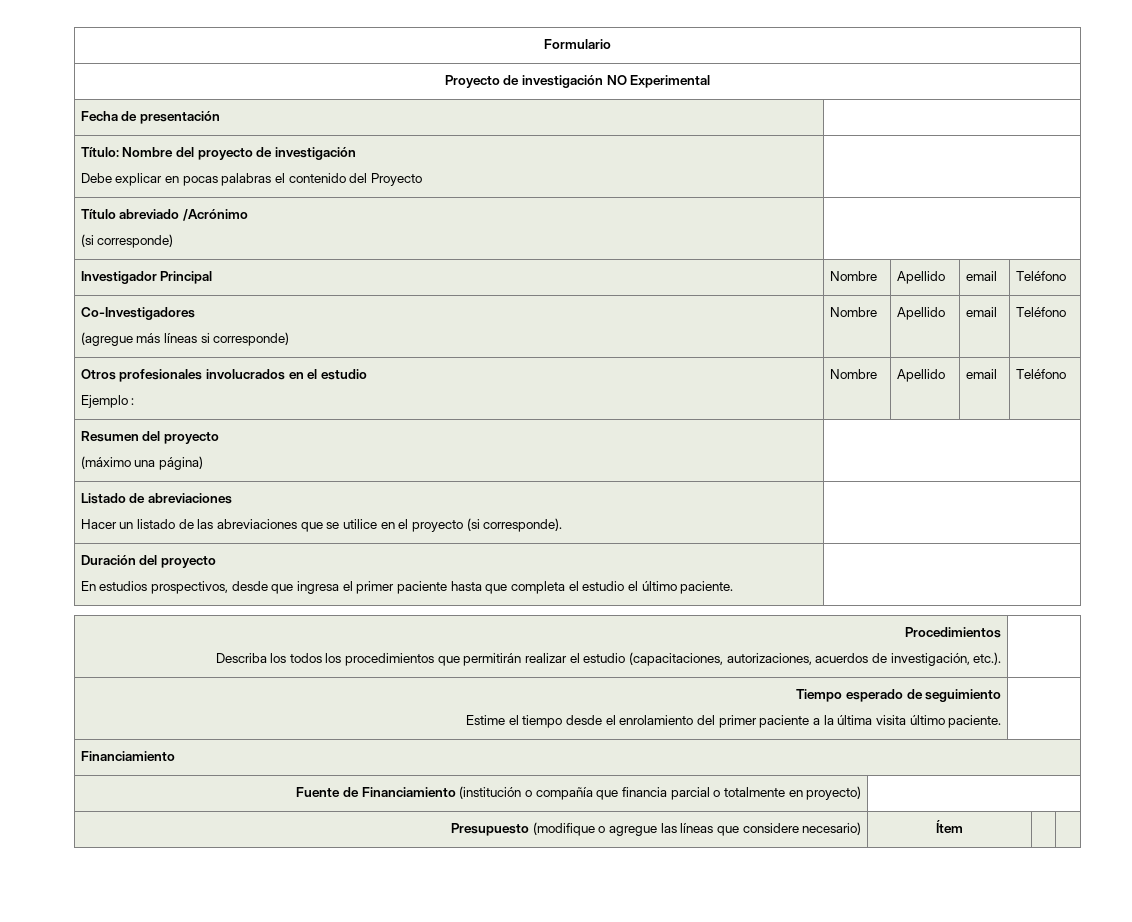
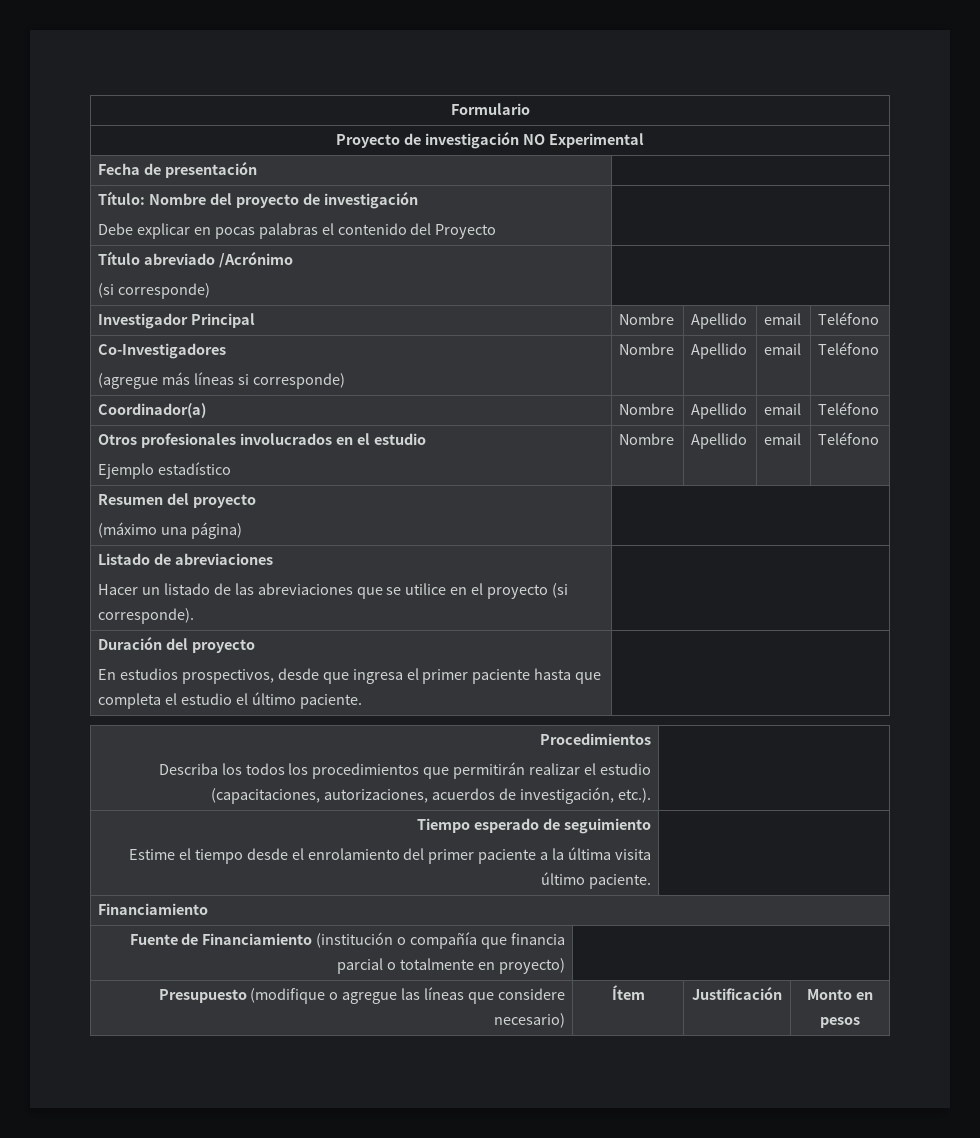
+ Coordinador(a) | Nombre | Apellido | email | Teléfono
  Otros profesionales involucrados en el estudio
- Ejemplo : | Nombre | Apellido | email | Teléfono
+ Ejemplo estadístico | Nombre | Apellido | email | Teléfono
- Presupuesto (modifique o agregue las líneas que considere necesario) | Ítem | |
+ Presupuesto (modifique o agregue las líneas que considere necesario) | Ítem | Justificación | Monto en pesos

